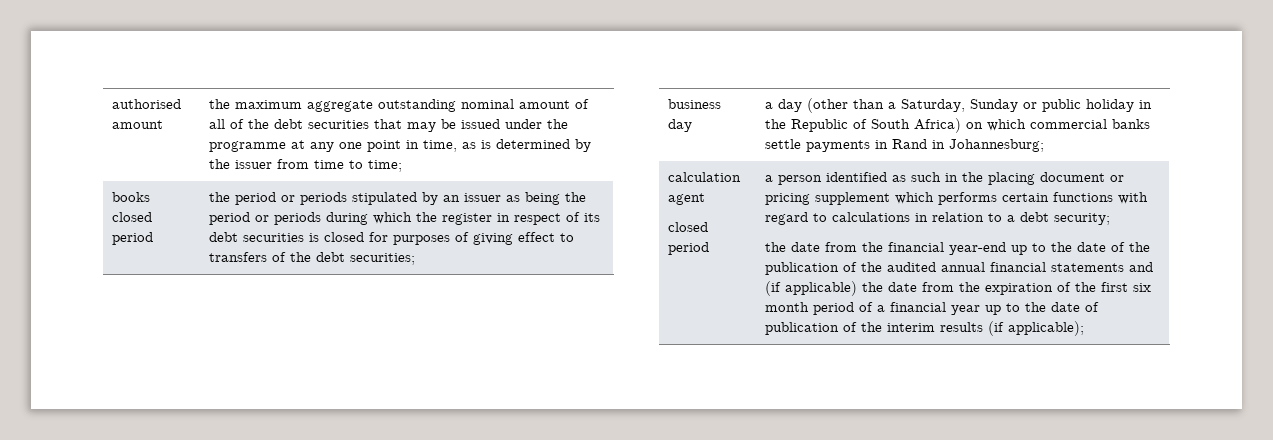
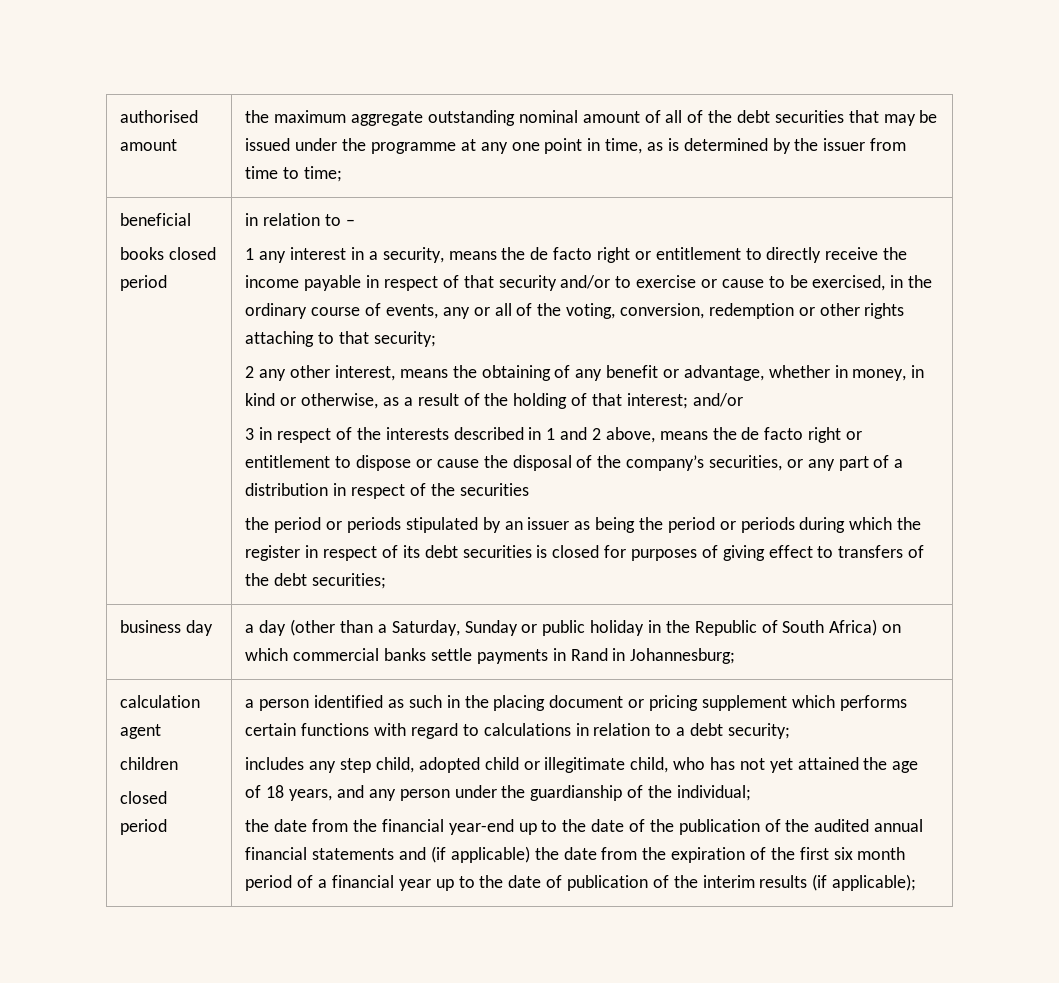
+ beneficial
+ in relation to –
+ 1 any interest in a security, means the de facto right or entitlement to directly receive the income payable in respect of that security and/or to exercise or cause to be exercised, in the ordinary course of events, any or all of the voting, conversion, redemption or other rights attaching to that security;
+ 2 any other interest, means the obtaining of any benefit or advantage, whether in money, in kind or otherwise, as a result of the holding of that interest; and/or
+ 3 in respect of the interests described in 1 and 2 above, means the de facto right or entitlement to dispose or cause the disposal of the company’s securities, or any part of a distribution in respect of the securities
+ children
+ includes any step child, adopted child or illegitimate child, who has not yet attained the age of 18 years, and any person under the guardianship of the individual;

